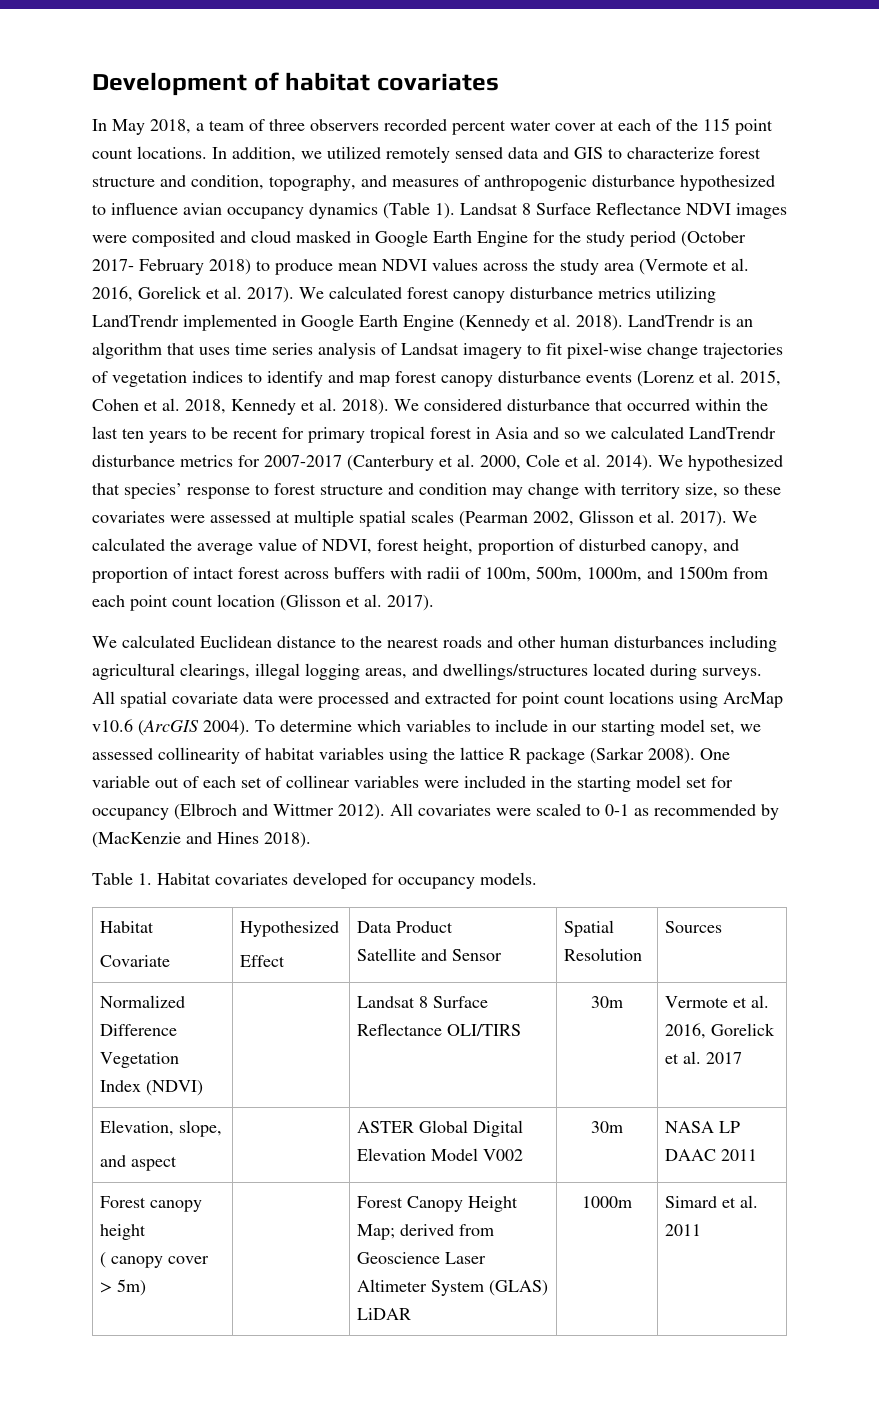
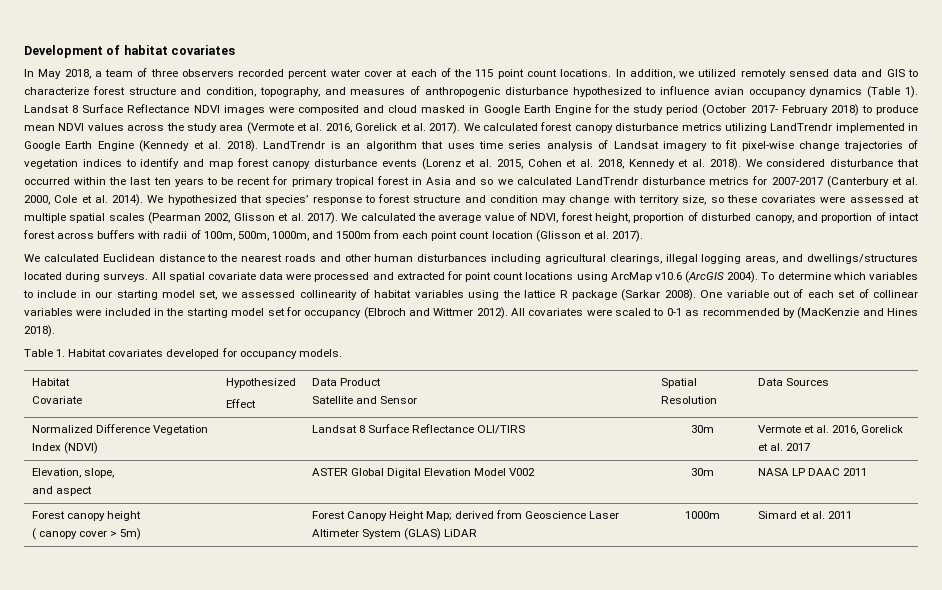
  Table 1. Habitat covariates developed for occupancy models.
  Habitat
  Covariate | Hypothesized
  Effect | Data Product
- Satellite and Sensor | Spatial Resolution | Sources
+ Satellite and Sensor | Spatial Resolution | Data Sources

